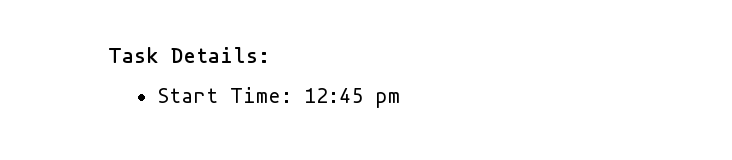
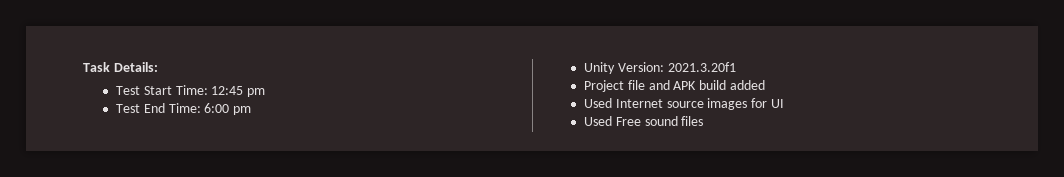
- Start Time: 12:45 pm
+ Test Start Time: 12:45 pm
+ Test End Time: 6:00 pm
+ Unity Version: 2021.3.20f1
+ Project file and APK build added
+ Used Internet source images for UI
+ Used Free sound files

